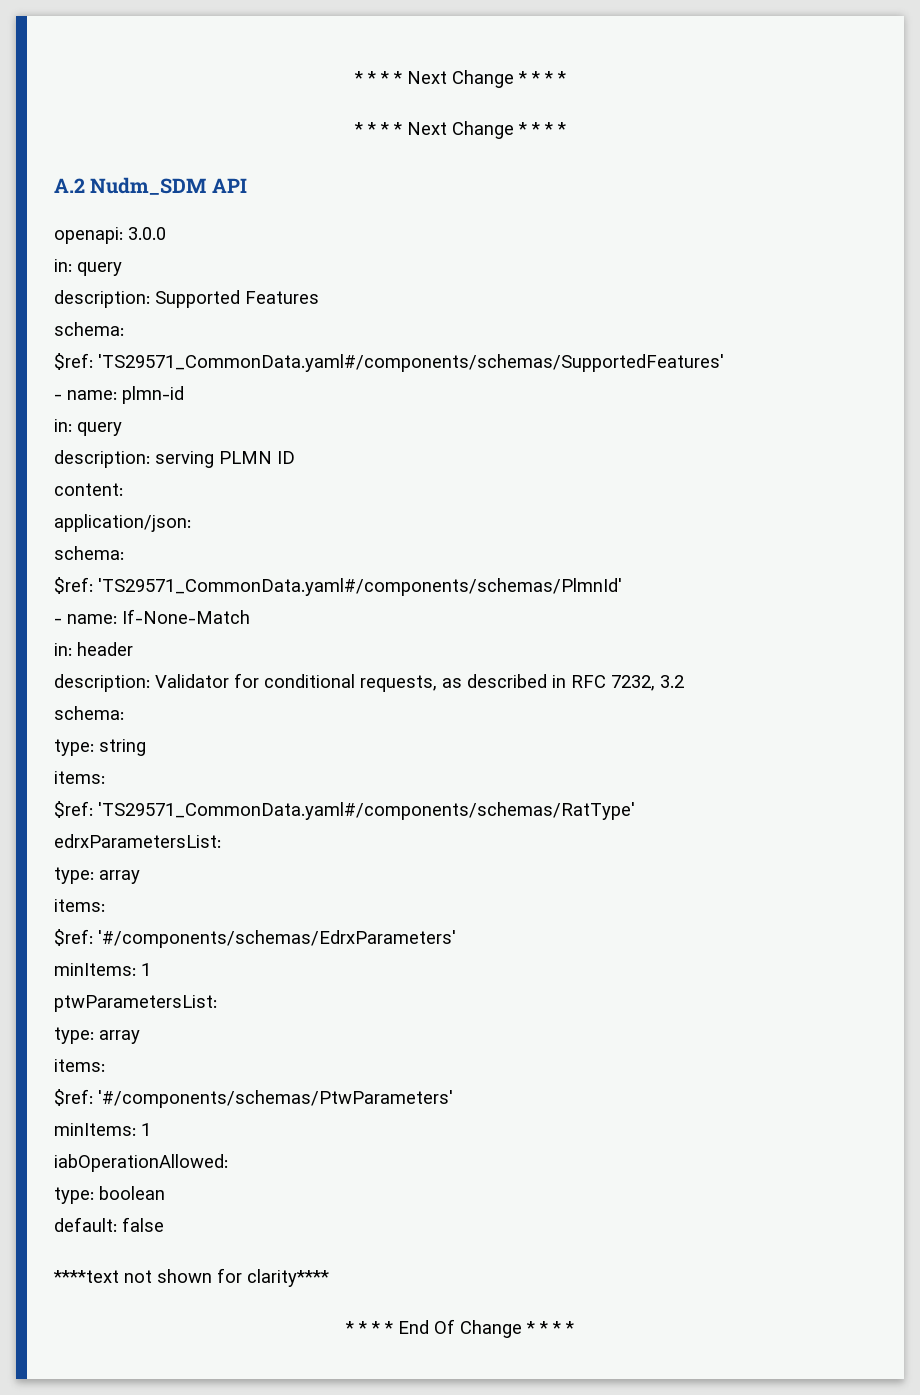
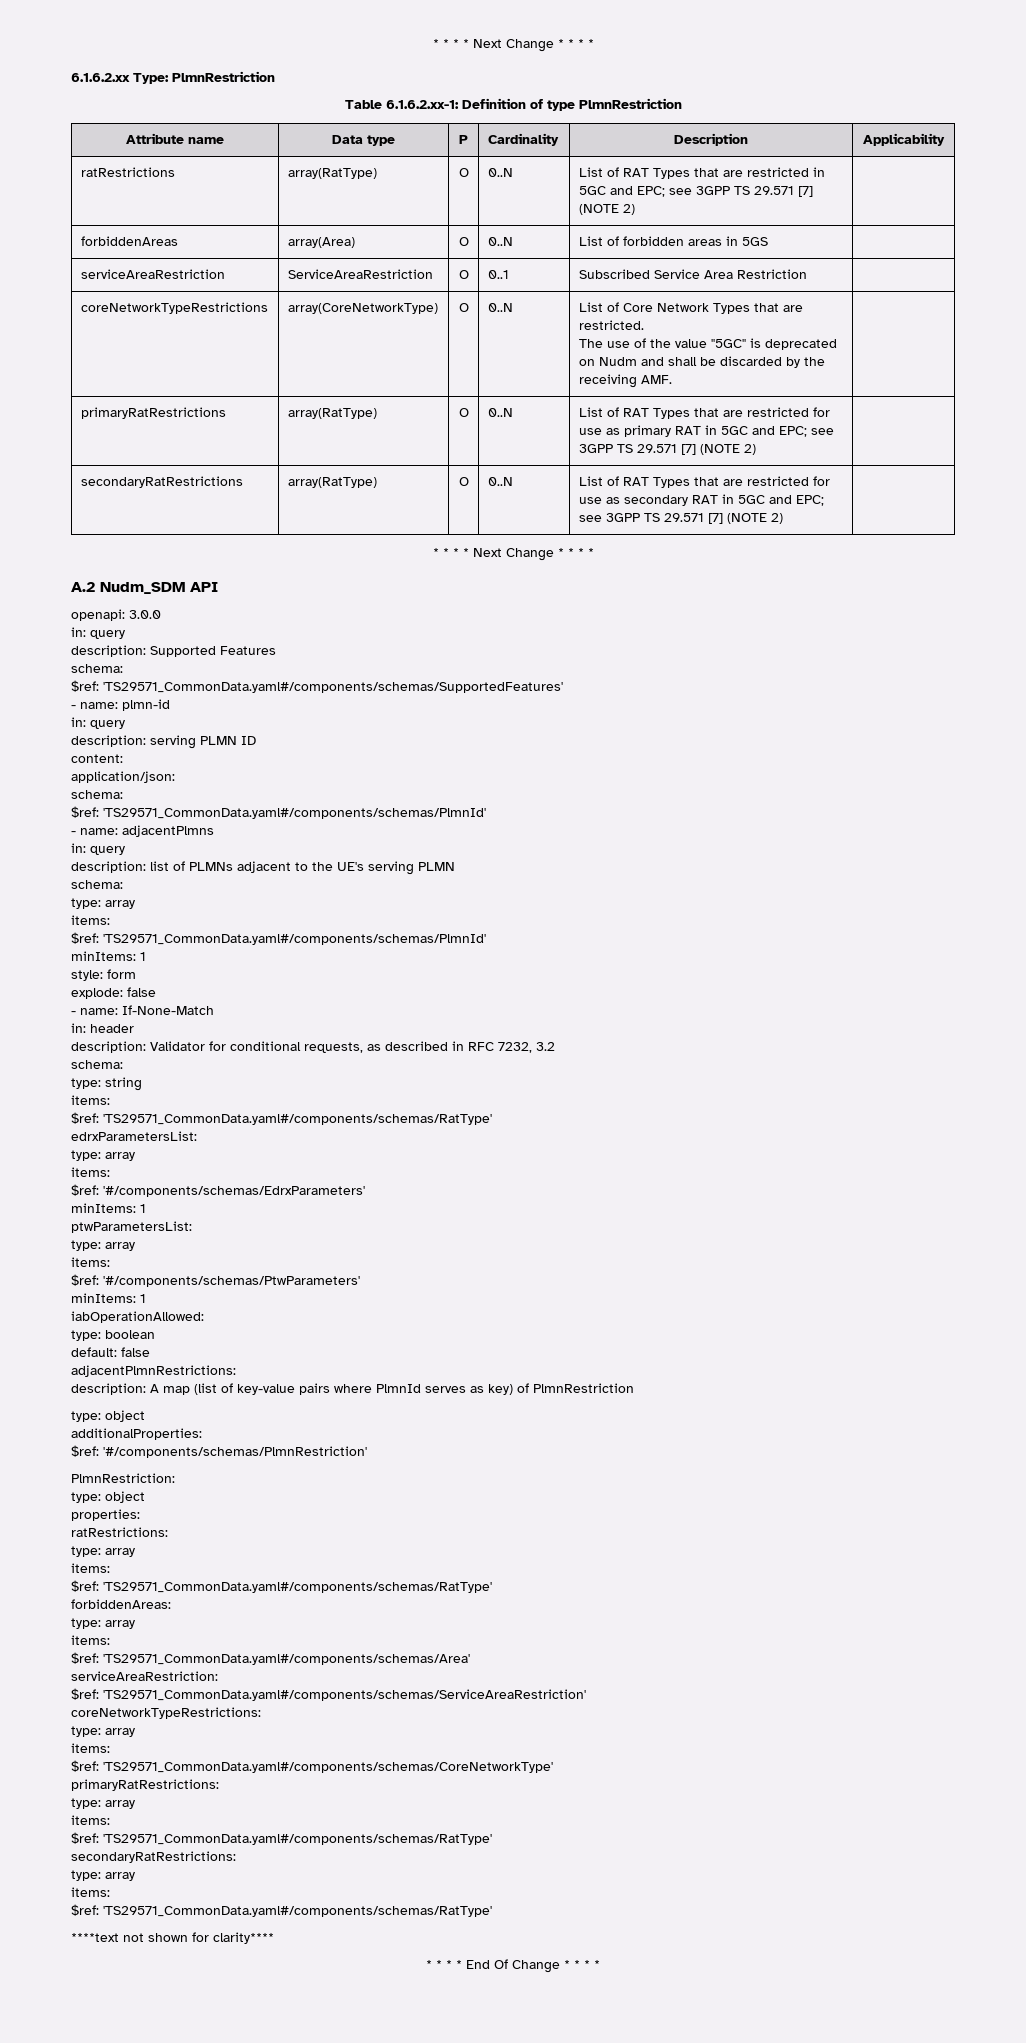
+ 6.1.6.2.xx Type: PlmnRestriction
+ Table 6.1.6.2.xx-1: Definition of type PlmnRestriction
+ Attribute name | Data type | P | Cardinality | Description | Applicability
+ ratRestrictions | array(RatType) | O | 0..N | List of RAT Types that are restricted in 5GC and EPC; see 3GPP TS 29.571 [7] (NOTE 2) |
+ forbiddenAreas | array(Area) | O | 0..N | List of forbidden areas in 5GS |
+ serviceAreaRestriction | ServiceAreaRestriction | O | 0..1 | Subscribed Service Area Restriction |
+ coreNetworkTypeRestrictions | array(CoreNetworkType) | O | 0..N | List of Core Network Types that are restricted.
+ The use of the value "5GC" is deprecated on Nudm and shall be discarded by the receiving AMF. |
+ primaryRatRestrictions | array(RatType) | O | 0..N | List of RAT Types that are restricted for use as primary RAT in 5GC and EPC; see 3GPP TS 29.571 [7] (NOTE 2) |
+ secondaryRatRestrictions | array(RatType) | O | 0..N | List of RAT Types that are restricted for use as secondary RAT in 5GC and EPC; see 3GPP TS 29.571 [7] (NOTE 2) |
+ - name: adjacentPlmns
+ in: query
+ description: list of PLMNs adjacent to the UE's serving PLMN
+ schema:
+ type: array
+ items:
+ $ref: 'TS29571_CommonData.yaml#/components/schemas/PlmnId'
+ minItems: 1
+ style: form
+ explode: false
+ adjacentPlmnRestrictions:
+ description: A map (list of key-value pairs where PlmnId serves as key) of PlmnRestriction
+ type: object
+ additionalProperties:
+ $ref: '#/components/schemas/PlmnRestriction'
+ PlmnRestriction:
+ type: object
+ properties:
+ ratRestrictions:
+ type: array
+ items:
+ $ref: 'TS29571_CommonData.yaml#/components/schemas/RatType'
+ forbiddenAreas:
+ type: array
+ items:
+ $ref: 'TS29571_CommonData.yaml#/components/schemas/Area'
+ serviceAreaRestriction:
+ $ref: 'TS29571_CommonData.yaml#/components/schemas/ServiceAreaRestriction'
+ coreNetworkTypeRestrictions:
+ type: array
+ items:
+ $ref: 'TS29571_CommonData.yaml#/components/schemas/CoreNetworkType'
+ primaryRatRestrictions:
+ type: array
+ items:
+ $ref: 'TS29571_CommonData.yaml#/components/schemas/RatType'
+ secondaryRatRestrictions:
+ type: array
+ items:
+ $ref: 'TS29571_CommonData.yaml#/components/schemas/RatType'

